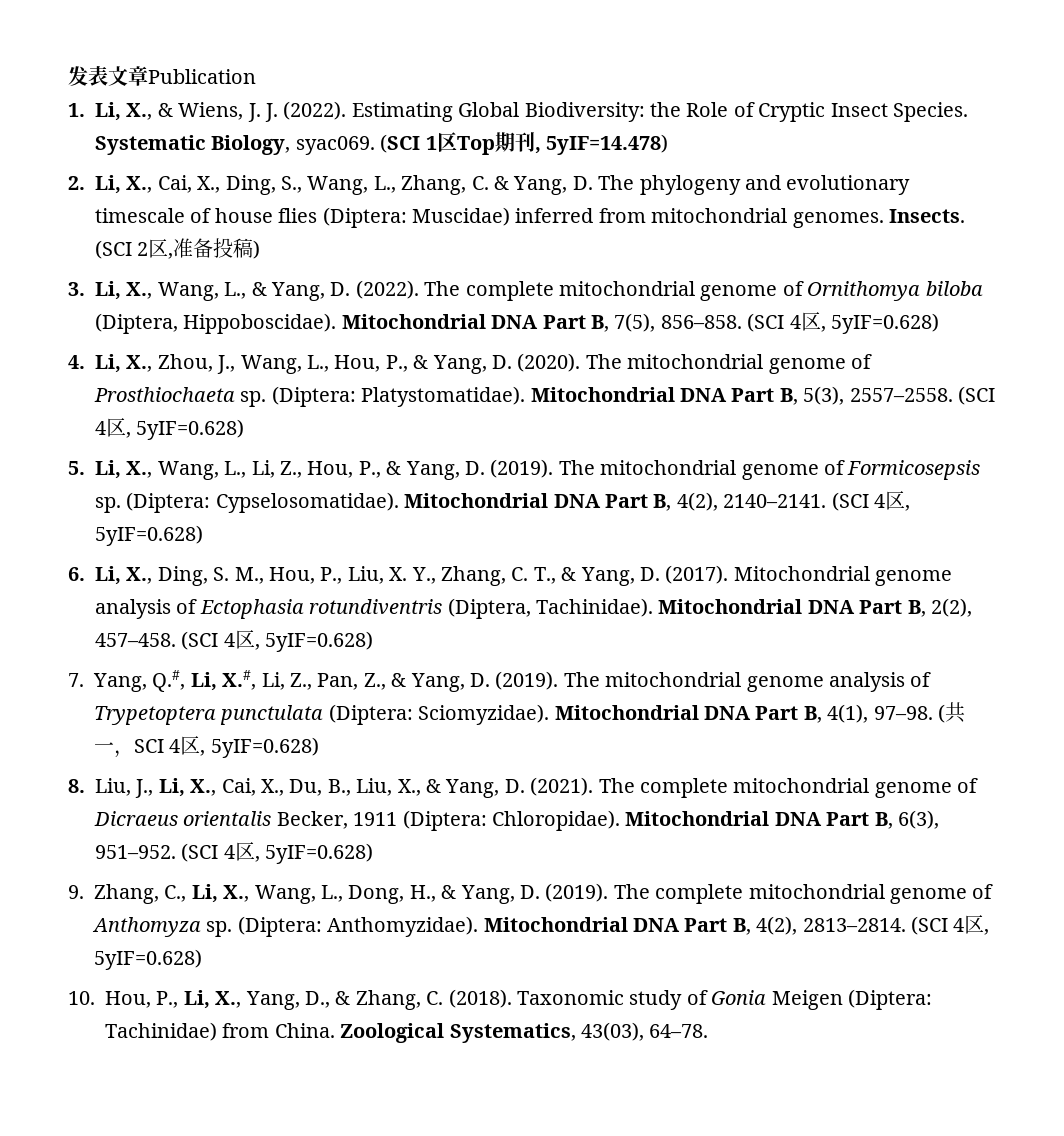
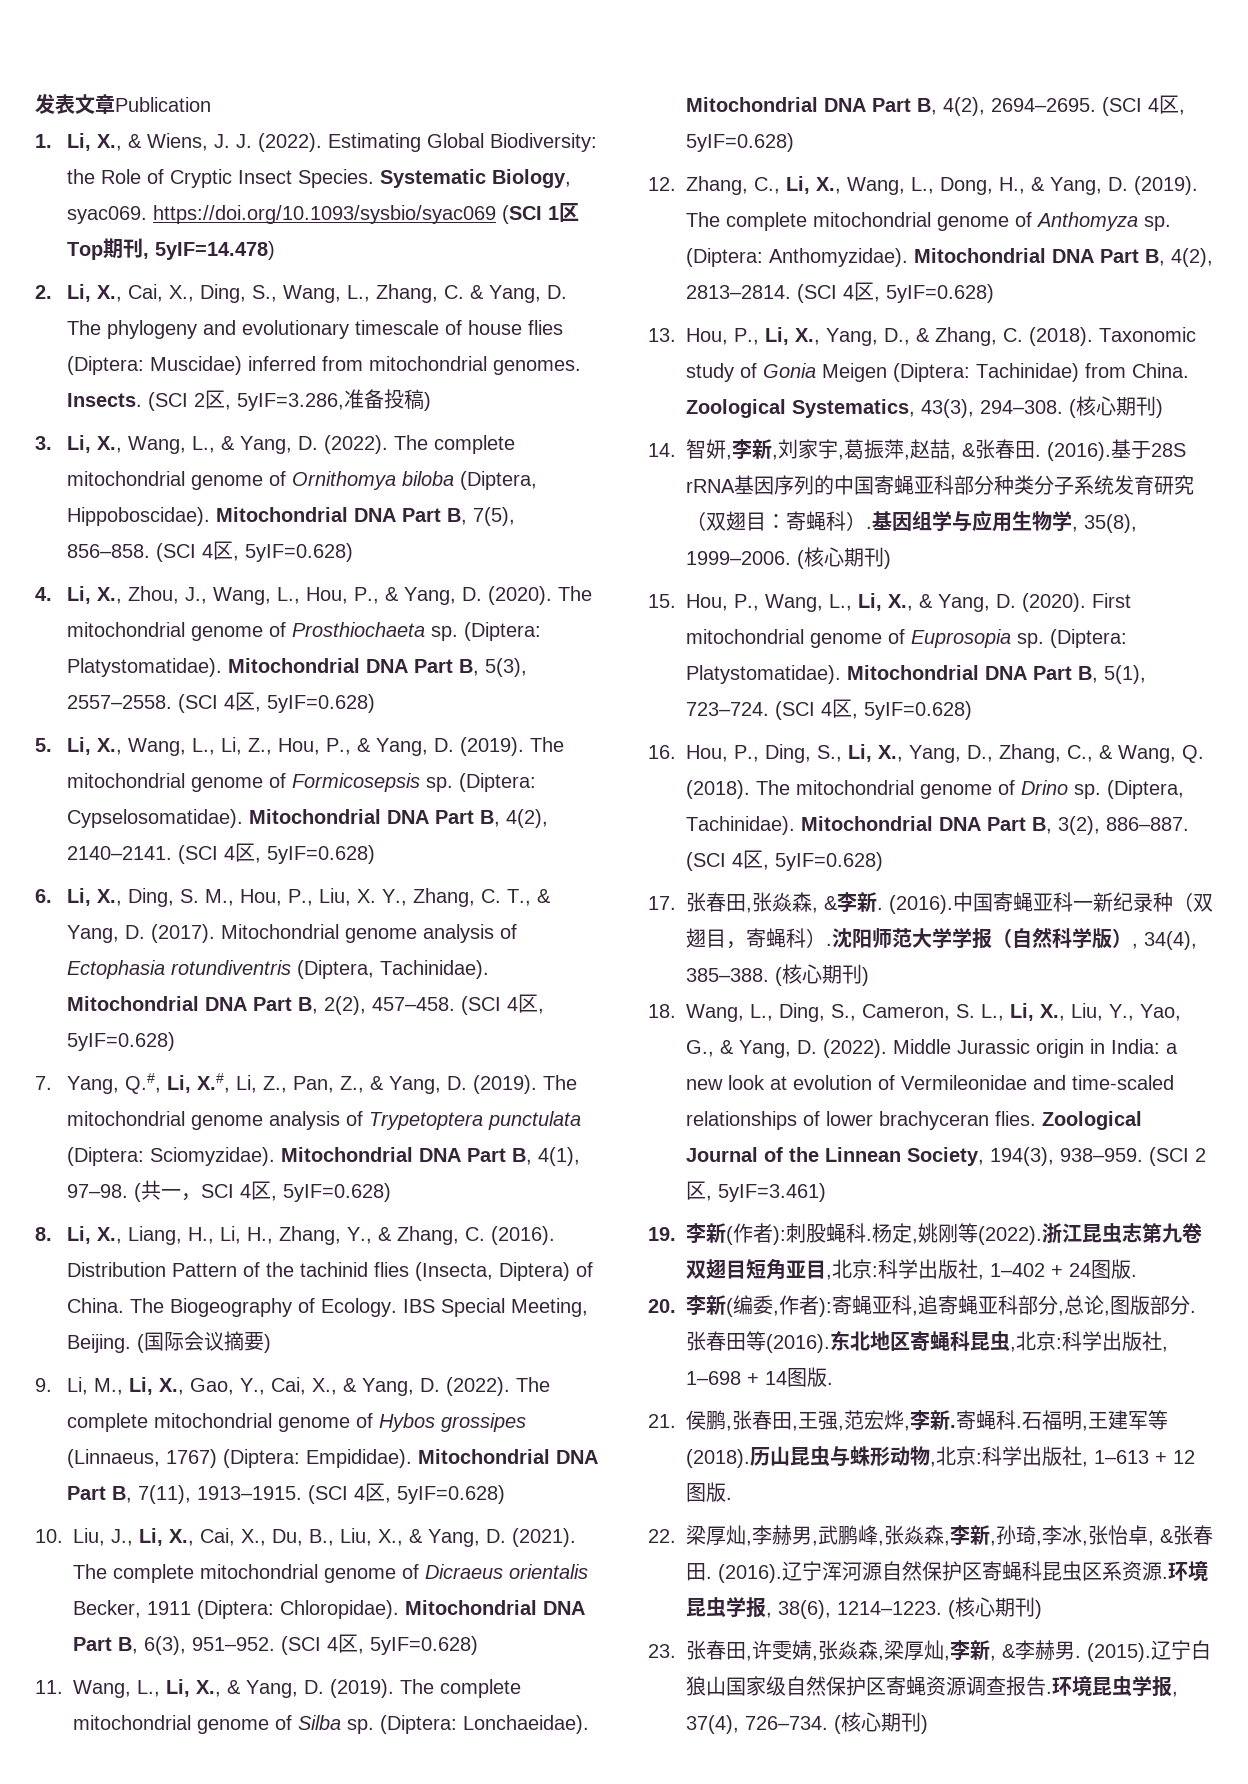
- Systematic Biology, syac069. (SCI 1区Top期刊, 5yIF=14.478)
+ Systematic Biology, syac069. https://doi.org/10.1093/sysbio/syac069 (SCI 1区Top期刊, 5yIF=14.478)
- (SCI 2区,准备投稿)
+ (SCI 2区, 5yIF=3.286,准备投稿)
- 8. Liu, J., Li, X., Cai, X., Du, B., Liu, X., & Yang, D. (2021).
+ 8. Li, X., Liang, H., Li, H., Zhang, Y., & Zhang, C. (2016). Distribution Pattern of the tachinid flies (Insecta, Diptera) of China. The Biogeography of Ecology. IBS Special Meeting, Beijing. (国际会议摘要)
+ 9. Li, M., Li, X., Gao, Y., Cai, X., & Yang, D. (2022). The complete mitochondrial genome of Hybos grossipes (Linnaeus, 1767) (Diptera: Empididae). Mitochondrial DNA Part B, 7(11), 1913–1915. (SCI 4区, 5yIF=0.628)
+ 10. Liu, J., Li, X., Cai, X., Du, B., Liu, X., & Yang, D. (2021).
- 9. Zhang, C., Li, X., Wang, L., Dong, H., & Yang, D. (2019).
+ 11. Wang, L., Li, X., & Yang, D. (2019). The complete mitochondrial genome of Silba sp. (Diptera: Lonchaeidae). Mitochondrial DNA Part B, 4(2), 2694–2695. (SCI 4区, 5yIF=0.628)
+ 12. Zhang, C., Li, X., Wang, L., Dong, H., & Yang, D. (2019).
- 10. Hou, P., Li, X., Yang, D., & Zhang, C. (2018).
+ 13. Hou, P., Li, X., Yang, D., & Zhang, C. (2018).
- Zoological Systematics, 43(03), 64–78.
+ Zoological Systematics, 43(3), 294–308. (核心期刊)
+ 14.智妍,李新,刘家宇,葛振萍,赵喆, &张春田. (2016).基于28S rRNA基因序列的中国寄蝇亚科部分种类分子系统发育研究（双翅目：寄蝇科）.基因组学与应用生物学, 35(8), 1999–2006. (核心期刊)
+ 15. Hou, P., Wang, L., Li, X., & Yang, D. (2020). First mitochondrial genome of Euprosopia sp. (Diptera: Platystomatidae). Mitochondrial DNA Part B, 5(1), 723–724. (SCI 4区, 5yIF=0.628)
+ 16. Hou, P., Ding, S., Li, X., Yang, D., Zhang, C., & Wang, Q. (2018). The mitochondrial genome of Drino sp. (Diptera, Tachinidae). Mitochondrial DNA Part B, 3(2), 886–887. (SCI 4区, 5yIF=0.628)
+ 17.张春田,张焱森, &李新. (2016).中国寄蝇亚科一新纪录种（双翅目，寄蝇科）.沈阳师范大学学报（自然科学版）, 34(4), 385–388. (核心期刊)
+ 18. Wang, L., Ding, S., Cameron, S. L., Li, X., Liu, Y., Yao, G., & Yang, D. (2022). Middle Jurassic origin in India: a new look at evolution of Vermileonidae and time-scaled relationships of lower brachyceran flies. Zoological Journal of the Linnean Society, 194(3), 938–959. (SCI 2区, 5yIF=3.461)
+ 19.李新(作者):刺股蝇科.杨定,姚刚等(2022).浙江昆虫志第九卷双翅目短角亚目,北京:科学出版社, 1–402 + 24图版.
+ 20.李新(编委,作者):寄蝇亚科,追寄蝇亚科部分,总论,图版部分.张春田等(2016).东北地区寄蝇科昆虫,北京:科学出版社, 1–698 + 14图版.
+ 21.侯鹏,张春田,王强,范宏烨,李新.寄蝇科.石福明,王建军等(2018).历山昆虫与蛛形动物,北京:科学出版社, 1–613 + 12图版.
+ 22.梁厚灿,李赫男,武鹏峰,张焱森,李新,孙琦,李冰,张怡卓, &张春田. (2016).辽宁浑河源自然保护区寄蝇科昆虫区系资源.环境昆虫学报, 38(6), 1214–1223. (核心期刊)
+ 23.张春田,许雯婧,张焱森,梁厚灿,李新, &李赫男. (2015).辽宁白狼山国家级自然保护区寄蝇资源调查报告.环境昆虫学报, 37(4), 726–734. (核心期刊)

